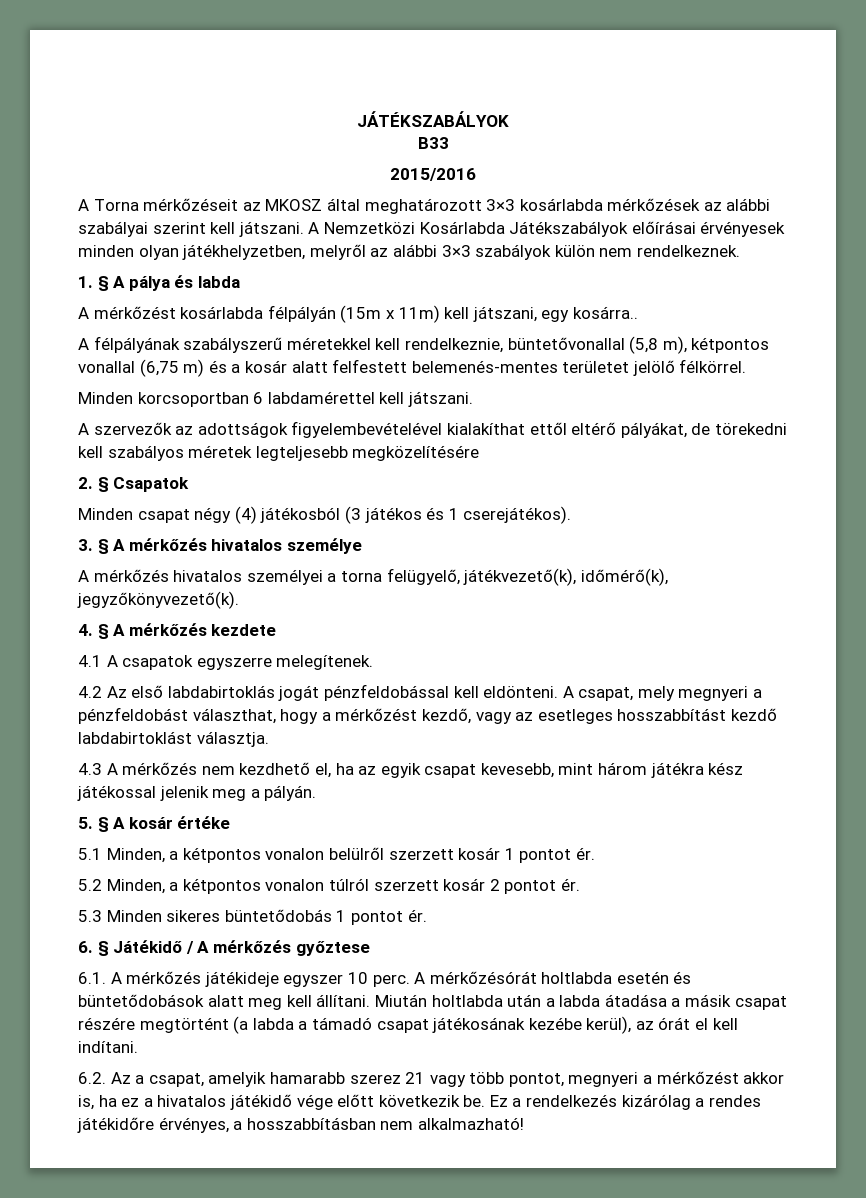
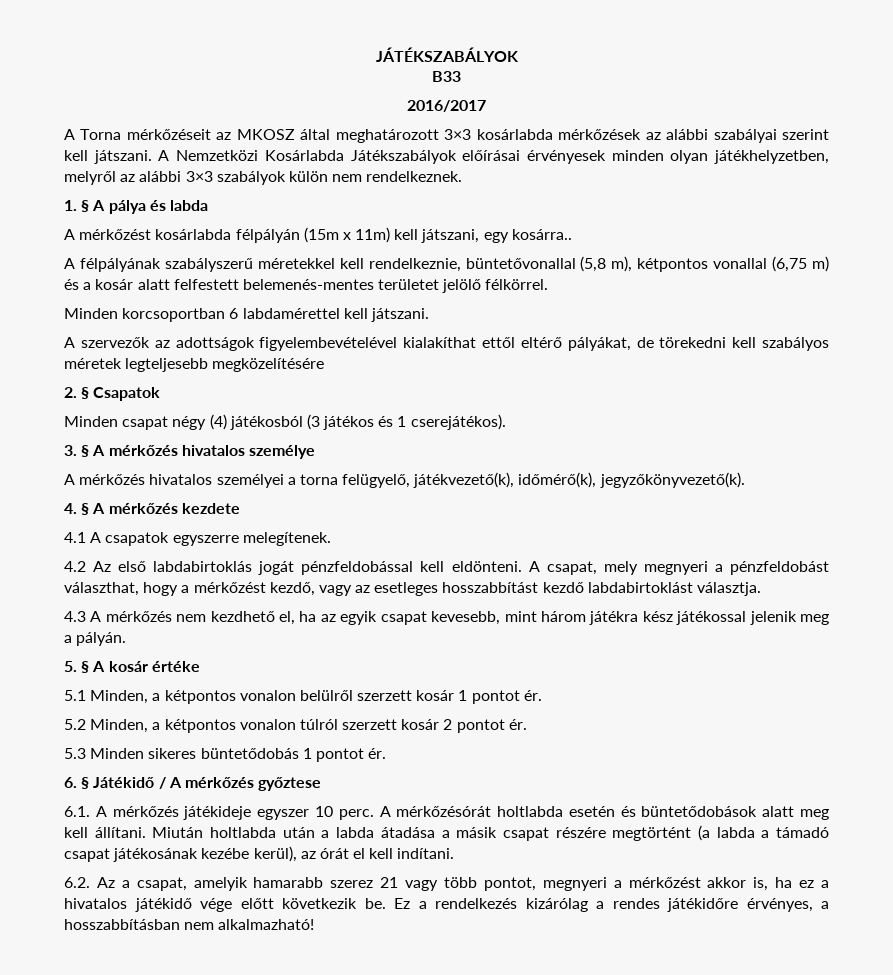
- 2015/2016
+ 2016/2017

